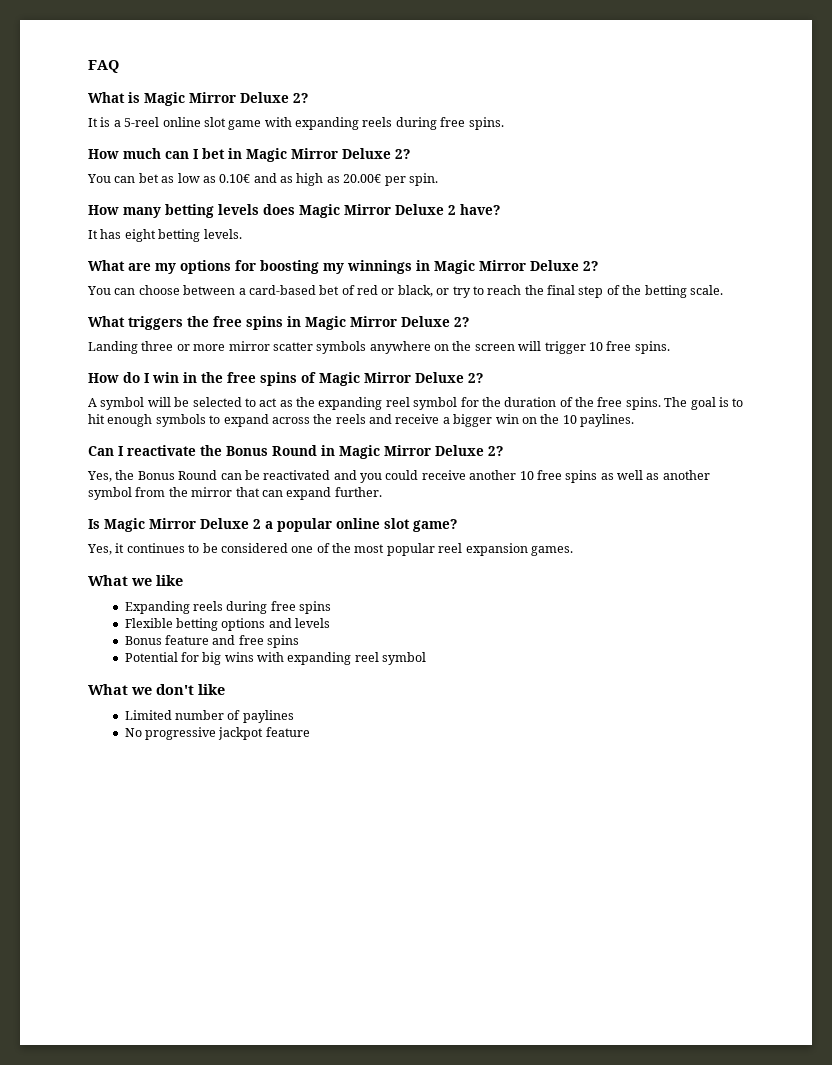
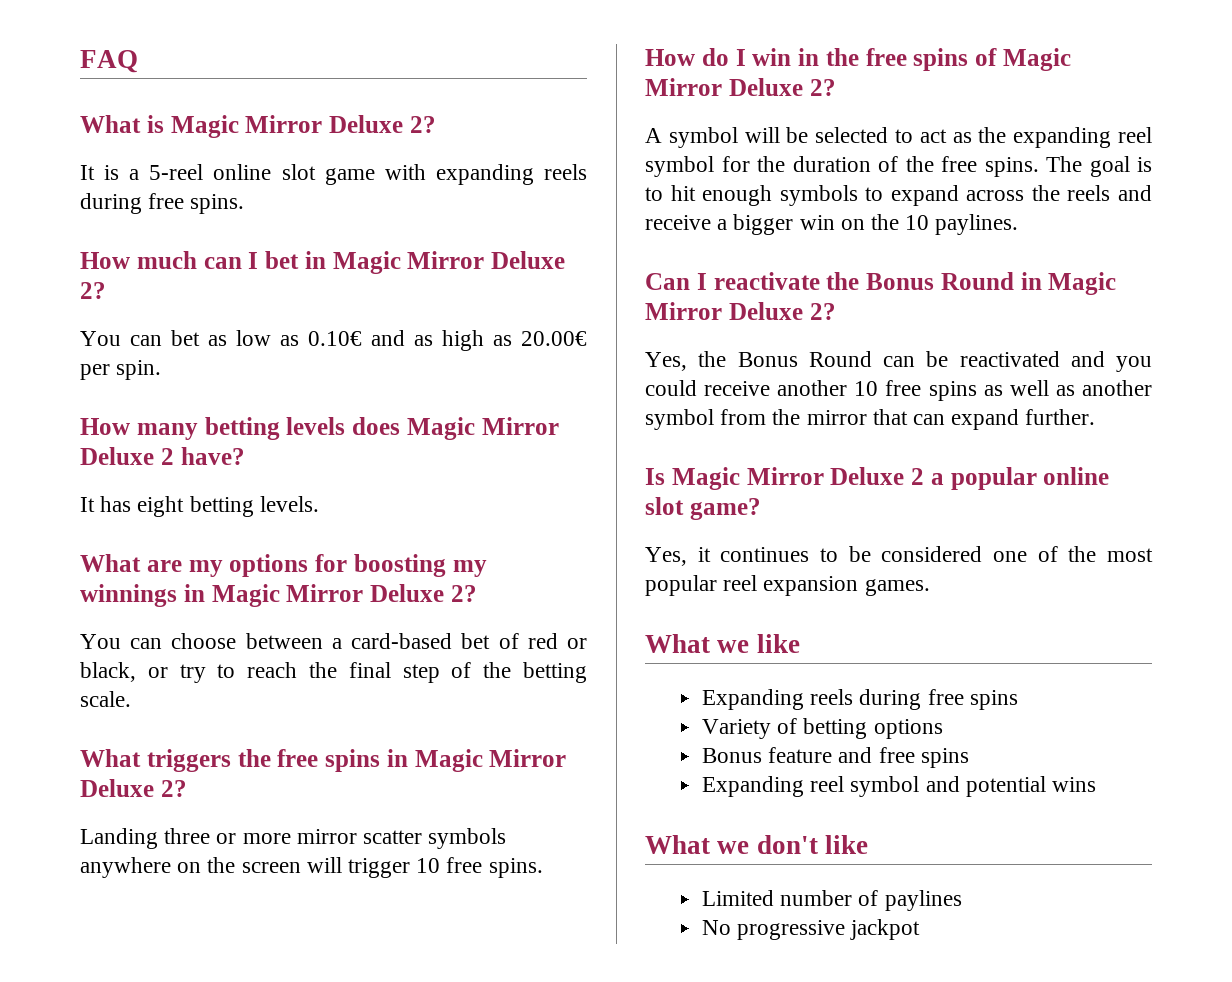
- Flexible betting options and levels
+ Variety of betting options
- Potential for big wins with expanding reel symbol
+ Expanding reel symbol and potential wins
- No progressive jackpot feature
+ No progressive jackpot

